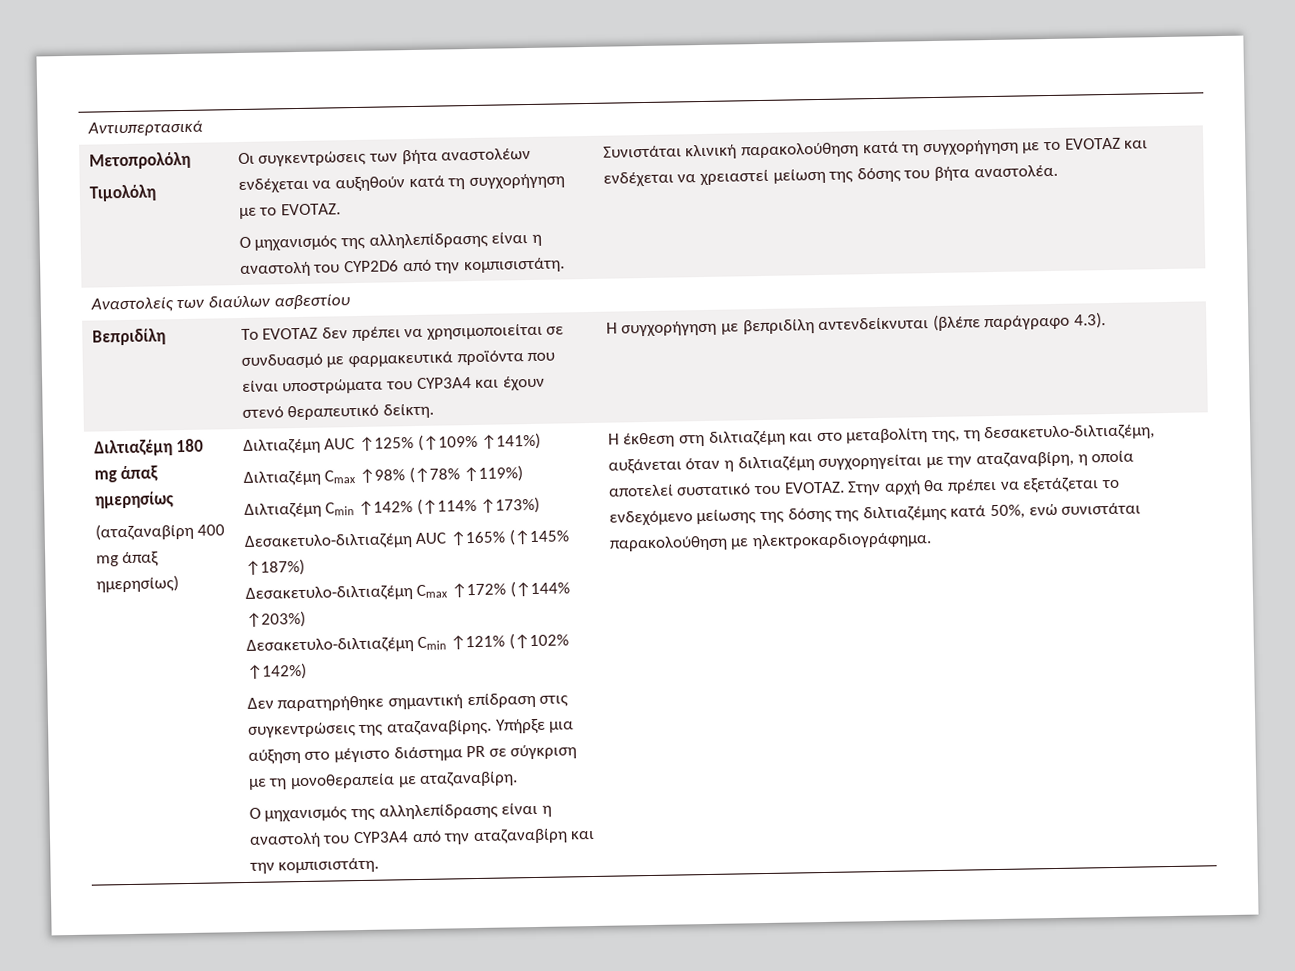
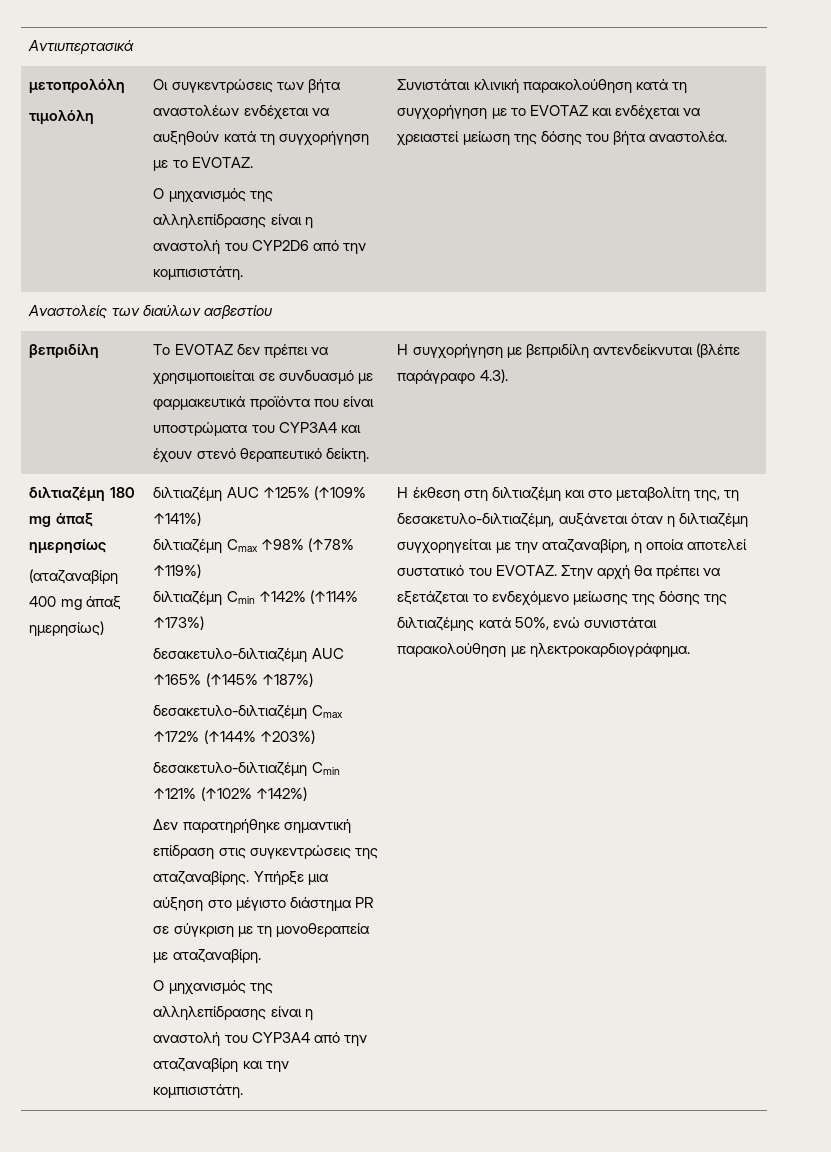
- Μετοπρολόλη
- Τιμολόλη
+ μετοπρολόλη
+ τιμολόλη
- Βεπριδίλη | Το EVOTAZ δεν πρέπει να χρησιμοποιείται σε συνδυασμό με φαρμακευτικά προϊόντα που είναι υποστρώματα του CYP3A4 και έχουν στενό θεραπευτικό δείκτη. | Η συγχορήγηση με βεπριδίλη αντενδείκνυται (βλέπε παράγραφο 4.3).
+ βεπριδίλη | Το EVOTAZ δεν πρέπει να χρησιμοποιείται σε συνδυασμό με φαρμακευτικά προϊόντα που είναι υποστρώματα του CYP3A4 και έχουν στενό θεραπευτικό δείκτη. | Η συγχορήγηση με βεπριδίλη αντενδείκνυται (βλέπε παράγραφο 4.3).
- Διλτιαζέμη 180 mg άπαξ ημερησίως
+ διλτιαζέμη 180 mg άπαξ ημερησίως
- Διλτιαζέμη AUC ↑125% (↑109% ↑141%)
+ διλτιαζέμη AUC ↑125% (↑109% ↑141%)
- Διλτιαζέμη Cmax ↑98% (↑78% ↑119%)
+ διλτιαζέμη Cmax ↑98% (↑78% ↑119%)
- Διλτιαζέμη Cmin ↑142% (↑114% ↑173%)
+ διλτιαζέμη Cmin ↑142% (↑114% ↑173%)
- Δεσακετυλο-διλτιαζέμη AUC ↑165% (↑145% ↑187%)
+ δεσακετυλο-διλτιαζέμη AUC ↑165% (↑145% ↑187%)
- Δεσακετυλο-διλτιαζέμη Cmax ↑172% (↑144% ↑203%)
+ δεσακετυλο-διλτιαζέμη Cmax ↑172% (↑144% ↑203%)
- Δεσακετυλο-διλτιαζέμη Cmin ↑121% (↑102% ↑142%)
+ δεσακετυλο-διλτιαζέμη Cmin ↑121% (↑102% ↑142%)

